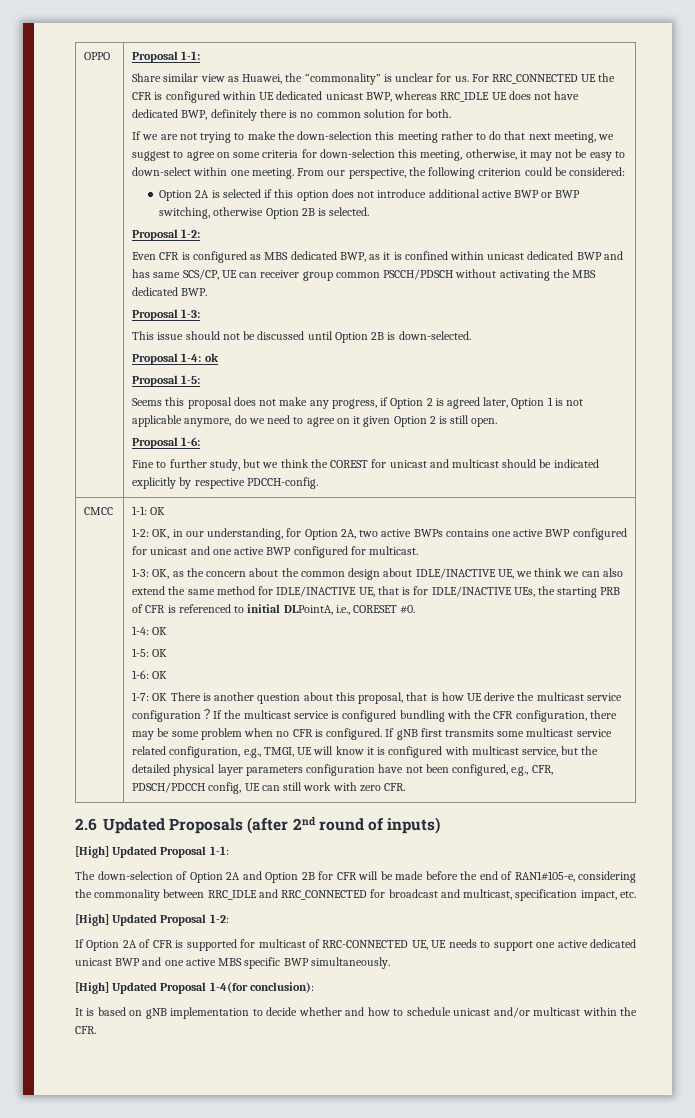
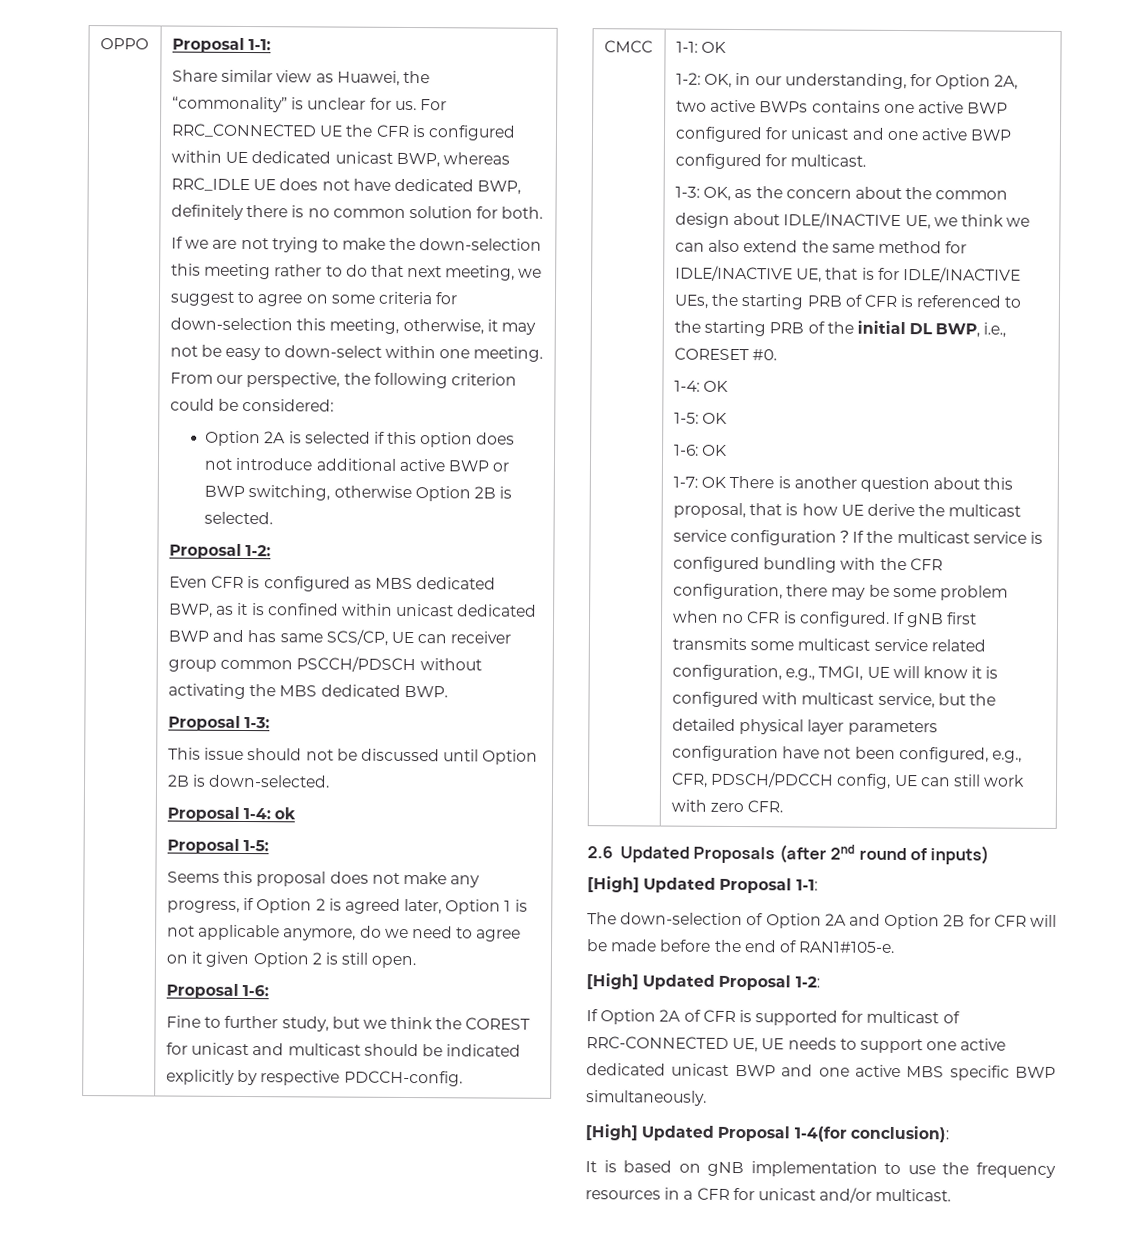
- 1-3: OK, as the concern about the common design about IDLE/INACTIVE UE, we think we can also extend the same method for IDLE/INACTIVE UE, that is for IDLE/INACTIVE UEs, the starting PRB of CFR is referenced to initial DLPointA, i.e., CORESET #0.
+ 1-3: OK, as the concern about the common design about IDLE/INACTIVE UE, we think we can also extend the same method for IDLE/INACTIVE UE, that is for IDLE/INACTIVE UEs, the starting PRB of CFR is referenced to the starting PRB of the initial DL BWP, i.e., CORESET #0.
- The down-selection of Option 2A and Option 2B for CFR will be made before the end of RAN1#105-e, considering the commonality between RRC_IDLE and RRC_CONNECTED for broadcast and multicast, specification impact, etc.
+ The down-selection of Option 2A and Option 2B for CFR will be made before the end of RAN1#105-e.
- It is based on gNB implementation to decide whether and how to schedule unicast and/or multicast within the CFR.
+ It is based on gNB implementation to use the frequency resources in a CFR for unicast and/or multicast.

